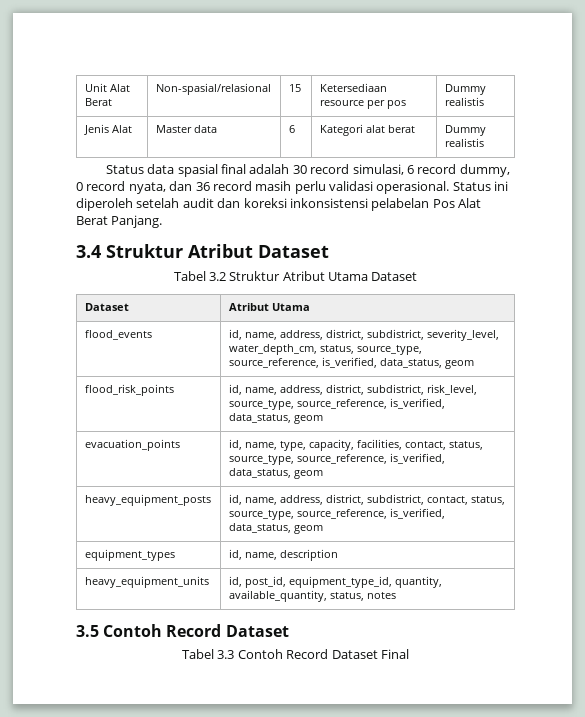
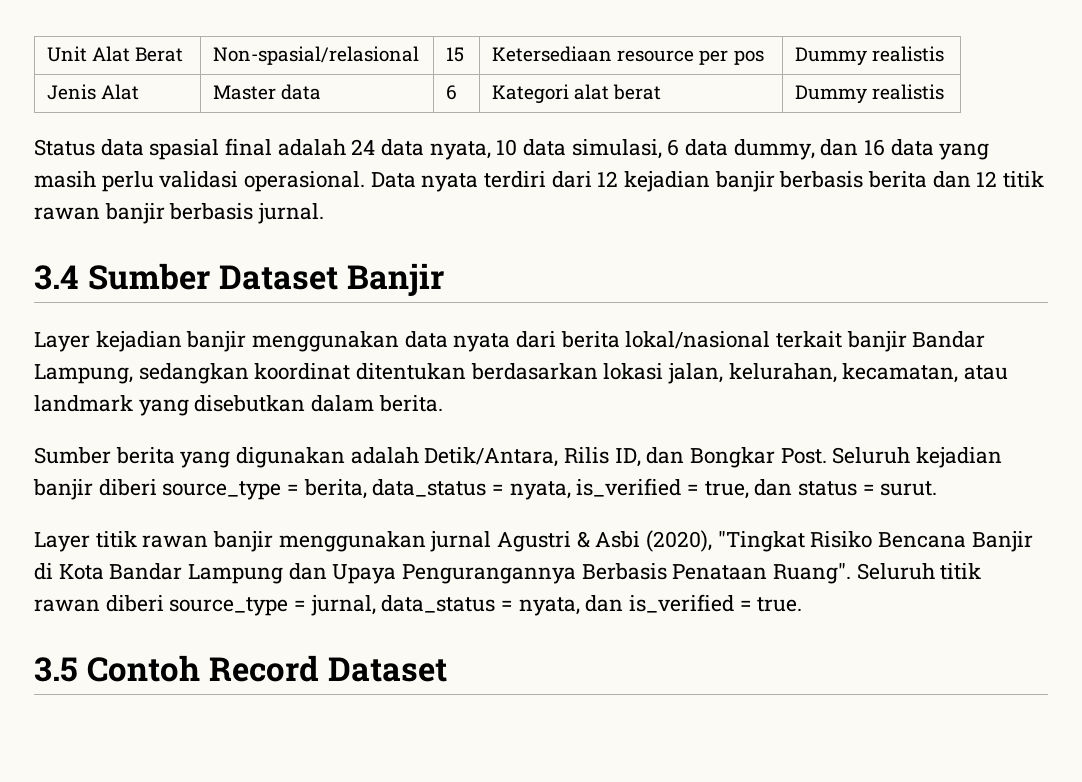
- Status data spasial final adalah 30 record simulasi, 6 record dummy, 0 record nyata, dan 36 record masih perlu validasi operasional. Status ini diperoleh setelah audit dan koreksi inkonsistensi pelabelan Pos Alat Berat Panjang.
+ Status data spasial final adalah 24 data nyata, 10 data simulasi, 6 data dummy, dan 16 data yang masih perlu validasi operasional. Data nyata terdiri dari 12 kejadian banjir berbasis berita dan 12 titik rawan banjir berbasis jurnal.
- 3.4 Struktur Atribut Dataset
- Tabel 3.2 Struktur Atribut Utama Dataset
- Dataset | Atribut Utama
- flood_events | id, name, address, district, subdistrict, severity_level, water_depth_cm, status, source_type, source_reference, is_verified, data_status, geom
- flood_risk_points | id, name, address, district, subdistrict, risk_level, source_type, source_reference, is_verified, data_status, geom
- evacuation_points | id, name, type, capacity, facilities, contact, status, source_type, source_reference, is_verified, data_status, geom
- heavy_equipment_posts | id, name, address, district, subdistrict, contact, status, source_type, source_reference, is_verified, data_status, geom
- equipment_types | id, name, description
- heavy_equipment_units | id, post_id, equipment_type_id, quantity, available_quantity, status, notes
+ 3.4 Sumber Dataset Banjir
+ Layer kejadian banjir menggunakan data nyata dari berita lokal/nasional terkait banjir Bandar Lampung, sedangkan koordinat ditentukan berdasarkan lokasi jalan, kelurahan, kecamatan, atau landmark yang disebutkan dalam berita.
+ Sumber berita yang digunakan adalah Detik/Antara, Rilis ID, dan Bongkar Post. Seluruh kejadian banjir diberi source_type = berita, data_status = nyata, is_verified = true, dan status = surut.
+ Layer titik rawan banjir menggunakan jurnal Agustri & Asbi (2020), "Tingkat Risiko Bencana Banjir di Kota Bandar Lampung dan Upaya Pengurangannya Berbasis Penataan Ruang". Seluruh titik rawan diberi source_type = jurnal, data_status = nyata, dan is_verified = true.
  3.5 Contoh Record Dataset
- Tabel 3.3 Contoh Record Dataset Final

